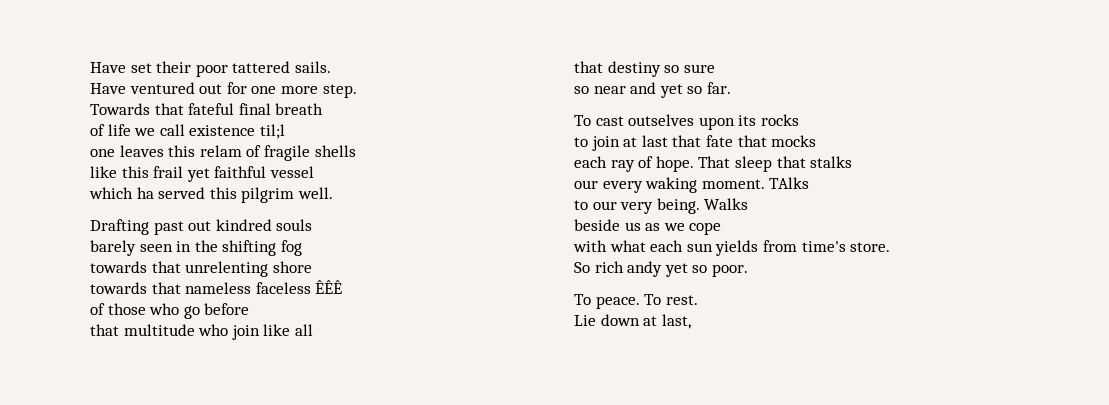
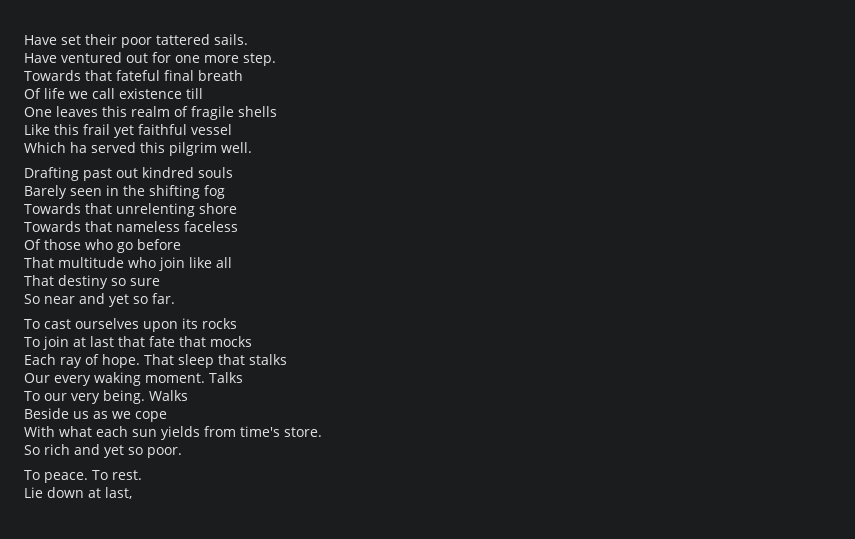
- of life we call existence til;l
- one leaves this relam of fragile shells
+ Of life we call existence till
+ One leaves this realm of fragile shells
- like this frail yet faithful vessel
+ Like this frail yet faithful vessel
- which ha served this pilgrim well.
+ Which ha served this pilgrim well.
- barely seen in the shifting fog
+ Barely seen in the shifting fog
- towards that unrelenting shore
+ Towards that unrelenting shore
- towards that nameless faceless ÊÊÊ
- of those who go before
+ Towards that nameless faceless
+ Of those who go before
- that multitude who join like all
+ That multitude who join like all
- that destiny so sure
+ That destiny so sure
- so near and yet so far.
+ So near and yet so far.
- To cast outselves upon its rocks
+ To cast ourselves upon its rocks
- to join at last that fate that mocks
+ To join at last that fate that mocks
- each ray of hope.
+ Each ray of hope.
- our every waking moment.
+ Our every waking moment.
- TAlks
- to our very being.
+ Talks
+ To our very being.
- beside us as we cope
+ Beside us as we cope
- with what each sun yields from time's store.
+ With what each sun yields from time's store.
- So rich andy yet so poor.
+ So rich and yet so poor.

